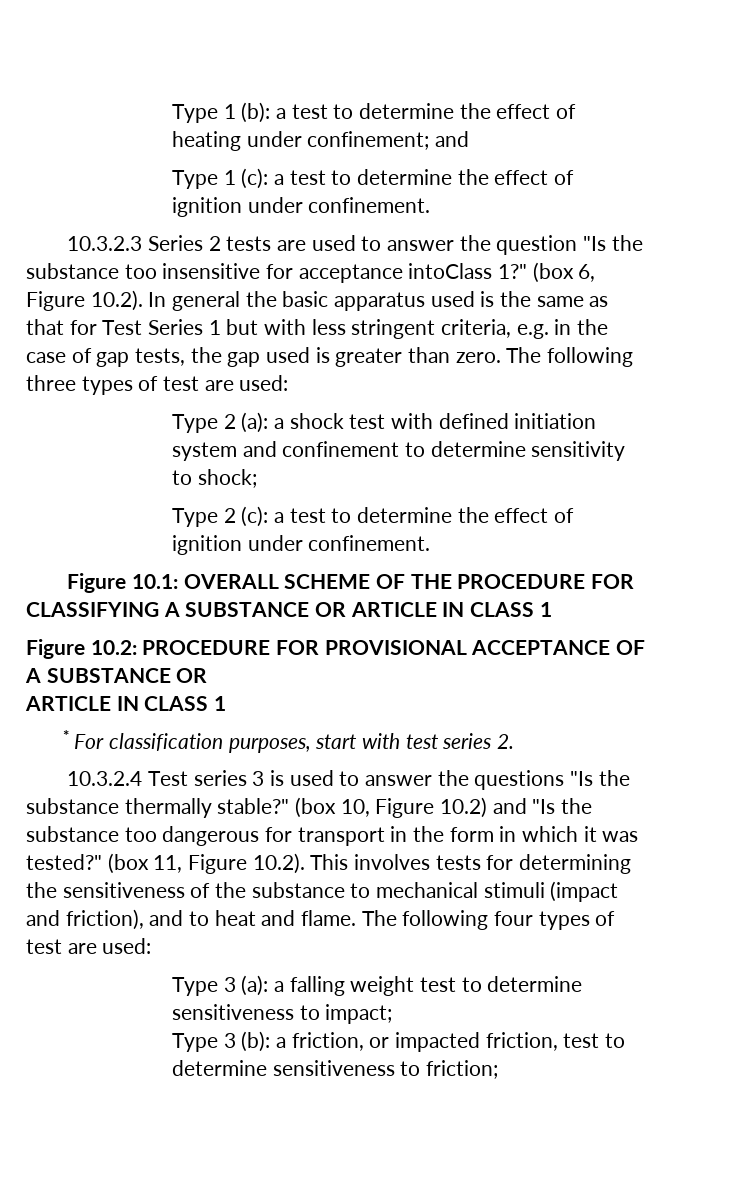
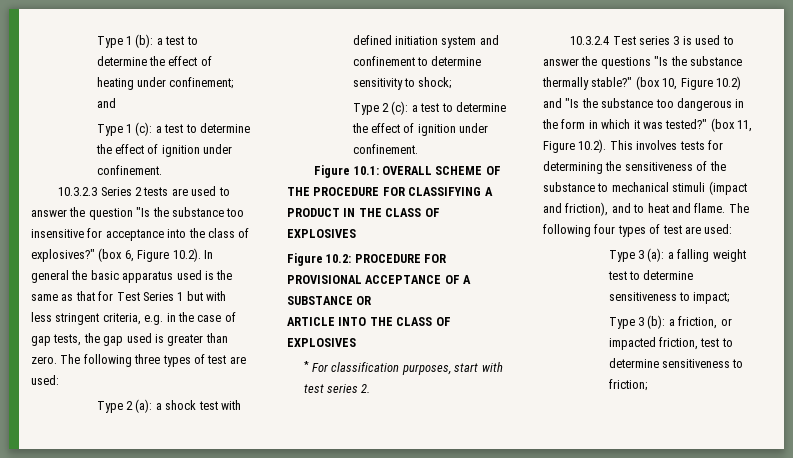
- 10.3.2.3 Series 2 tests are used to answer the question "Is the substance too insensitive for acceptance intoClass 1?"
+ 10.3.2.3 Series 2 tests are used to answer the question "Is the substance too insensitive for acceptance into the class of explosives?"
- Figure 10.1: OVERALL SCHEME OF THE PROCEDURE FOR CLASSIFYING A SUBSTANCE OR ARTICLE IN CLASS 1
+ Figure 10.1: OVERALL SCHEME OF THE PROCEDURE FOR CLASSIFYING A PRODUCT IN THE CLASS OF EXPLOSIVES
  Figure 10.2: PROCEDURE FOR PROVISIONAL ACCEPTANCE OF A SUBSTANCE OR
- ARTICLE IN CLASS 1
+ ARTICLE INTO THE CLASS OF EXPLOSIVES
- (box 10, Figure 10.2) and "Is the substance too dangerous for transport in the form in which it was tested?"
+ (box 10, Figure 10.2) and "Is the substance too dangerous in the form in which it was tested?"

